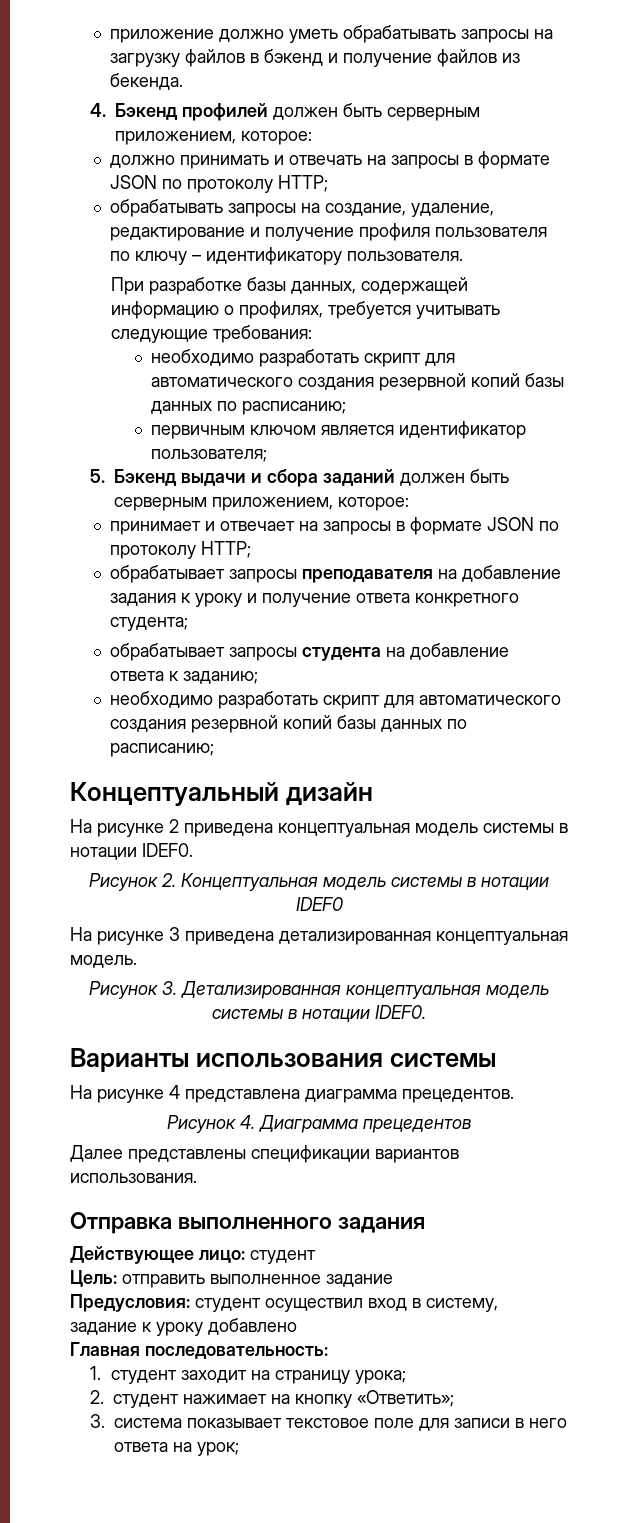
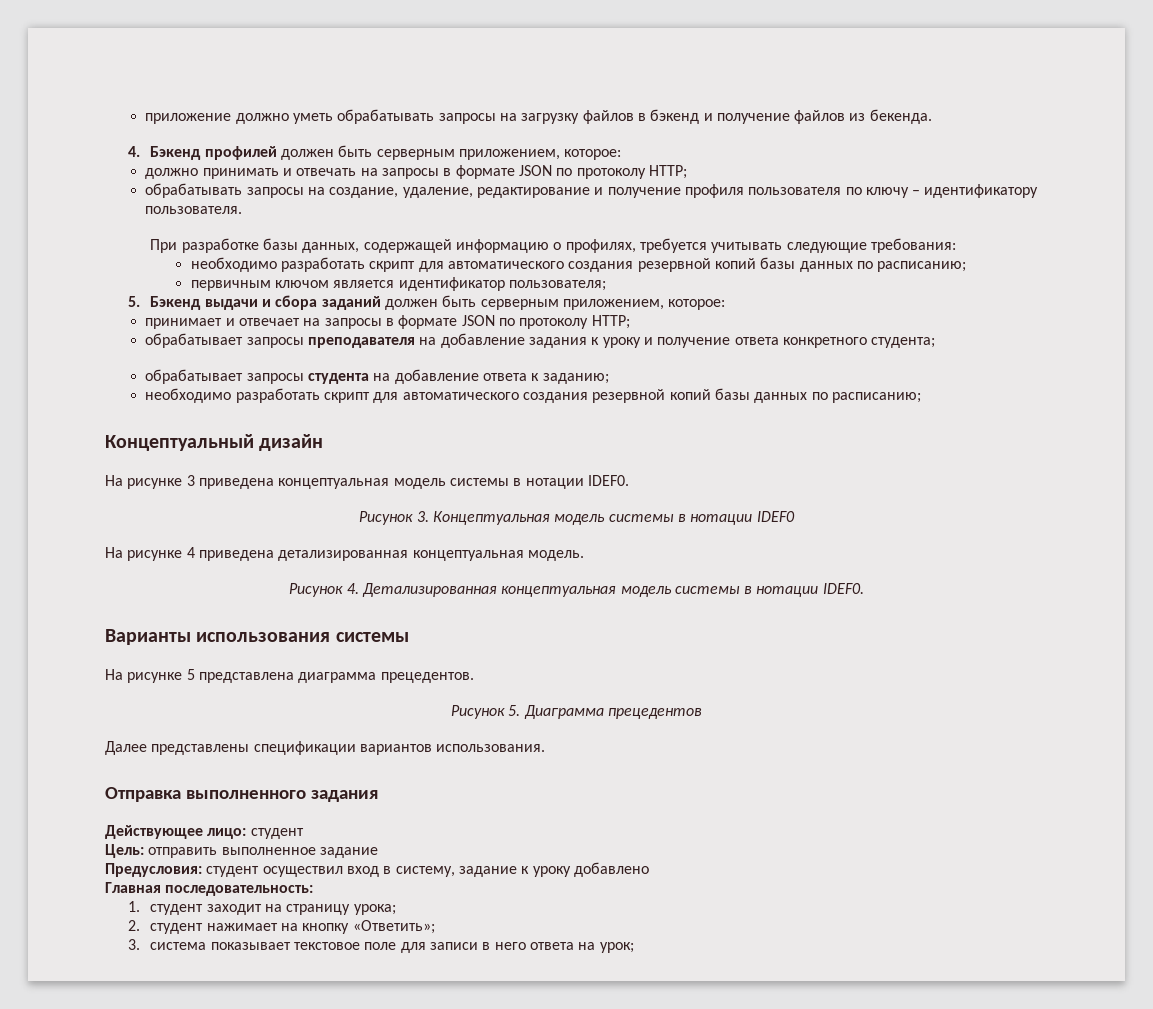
- На рисунке 2 приведена концептуальная модель системы в нотации IDEF0.
+ На рисунке 3 приведена концептуальная модель системы в нотации IDEF0.
- Рисунок 2. Концептуальная модель системы в нотации IDEF0
+ Рисунок 3. Концептуальная модель системы в нотации IDEF0
- На рисунке 3 приведена детализированная концептуальная модель.
+ На рисунке 4 приведена детализированная концептуальная модель.
- Рисунок 3. Детализированная концептуальная модель системы в нотации IDEF0.
+ Рисунок 4. Детализированная концептуальная модель системы в нотации IDEF0.
- На рисунке 4 представлена диаграмма прецедентов.
+ На рисунке 5 представлена диаграмма прецедентов.
- Рисунок 4. Диаграмма прецедентов
+ Рисунок 5. Диаграмма прецедентов

